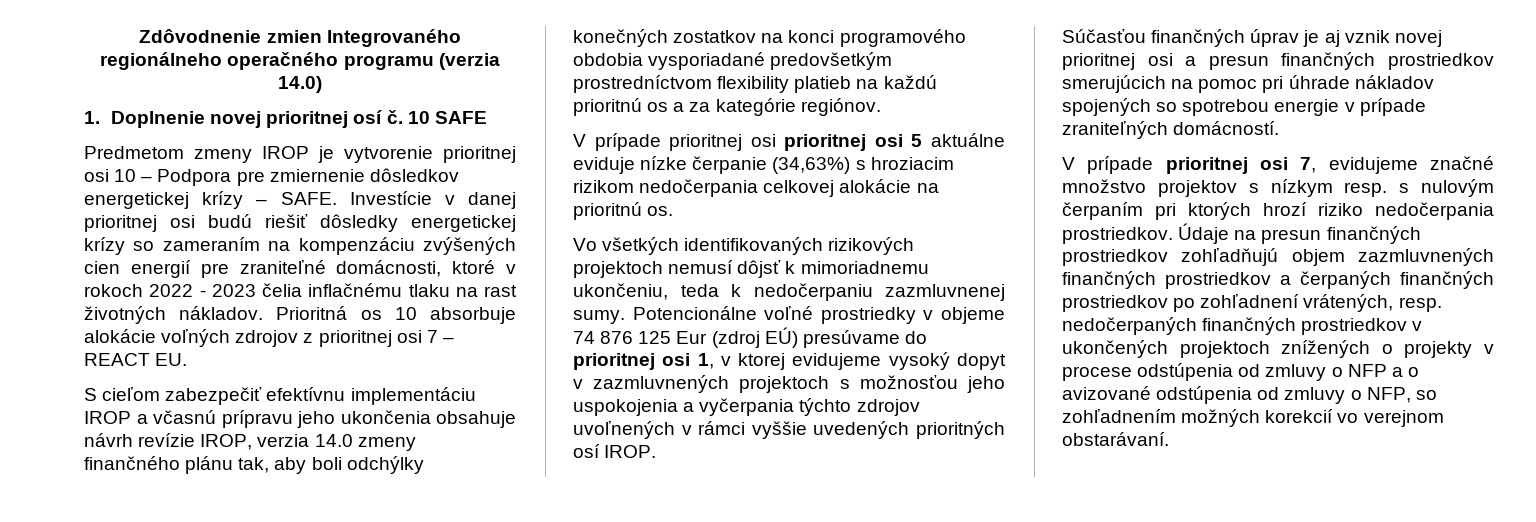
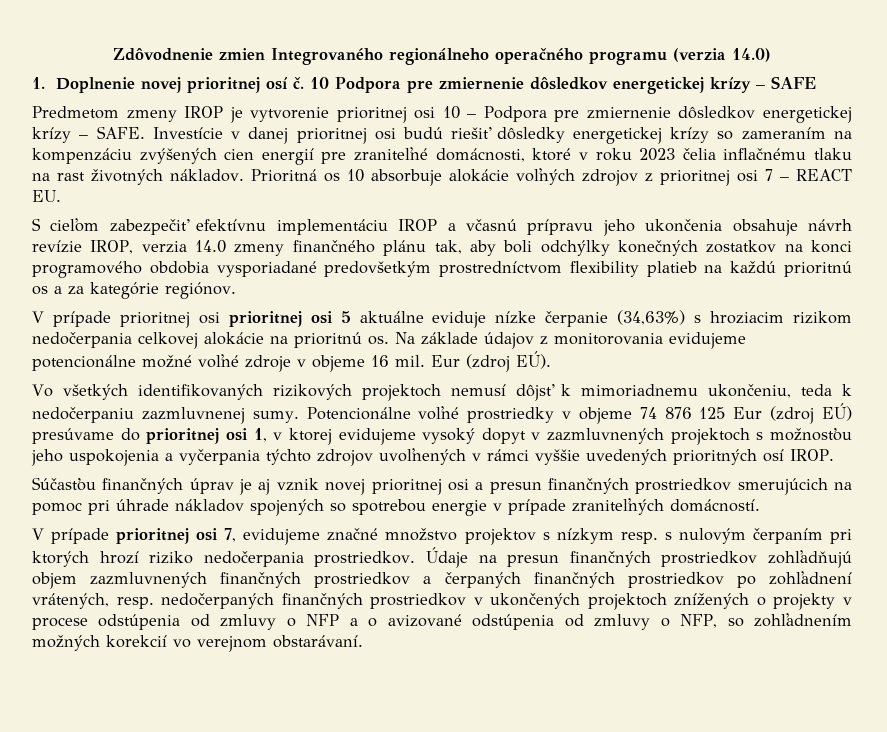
- 10 SAFE
+ 10 Podpora pre zmiernenie dôsledkov energetickej krízy – SAFE
- Investície v danej prioritnej osi budú riešiť dôsledky energetickej krízy so zameraním na kompenzáciu zvýšených cien energií pre zraniteľné domácnosti, ktoré v rokoch 2022 - 2023 čelia inflačnému tlaku na rast životných nákladov.
+ Investície v danej prioritnej osi budú riešiť dôsledky energetickej krízy so zameraním na kompenzáciu zvýšených cien energií pre zraniteľné domácnosti, ktoré v roku 2023 čelia inflačnému tlaku na rast životných nákladov.
+ Na základe údajov z monitorovania evidujeme potencionálne možné voľné zdroje v objeme 16 mil. Eur (zdroj EÚ).

